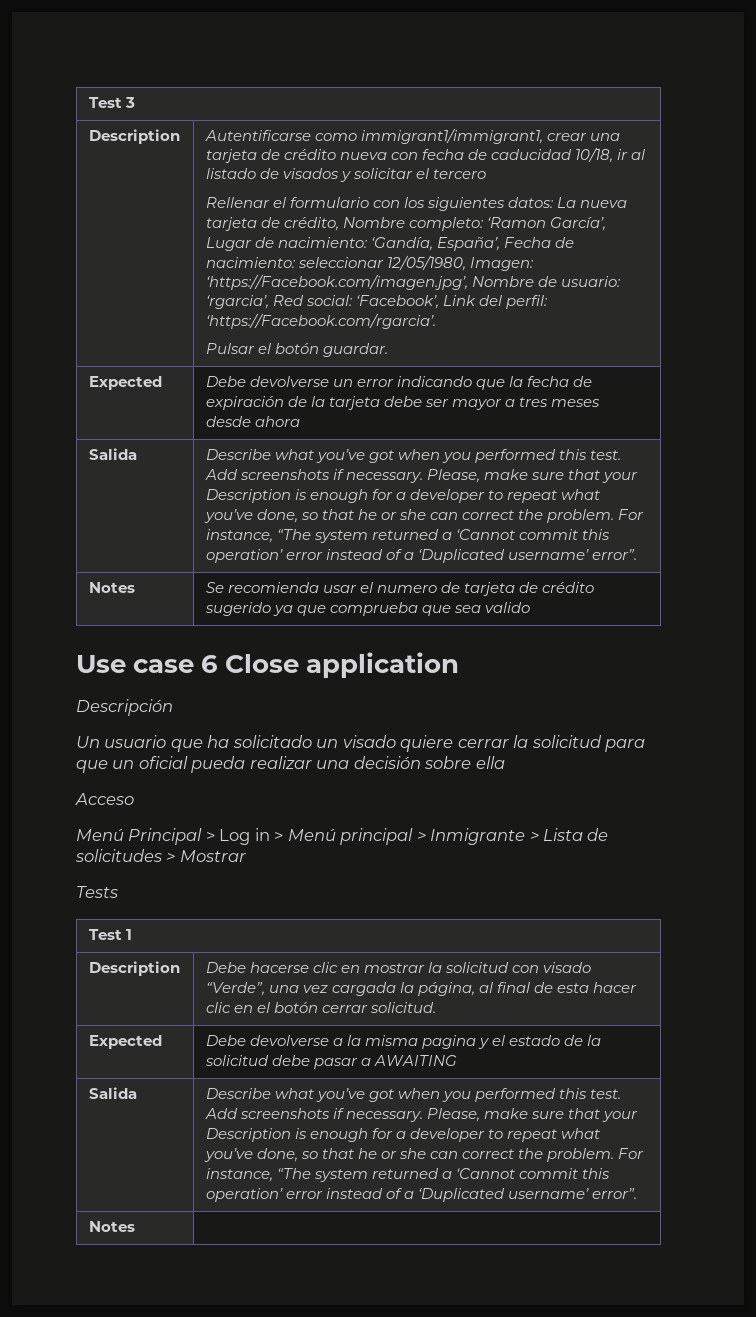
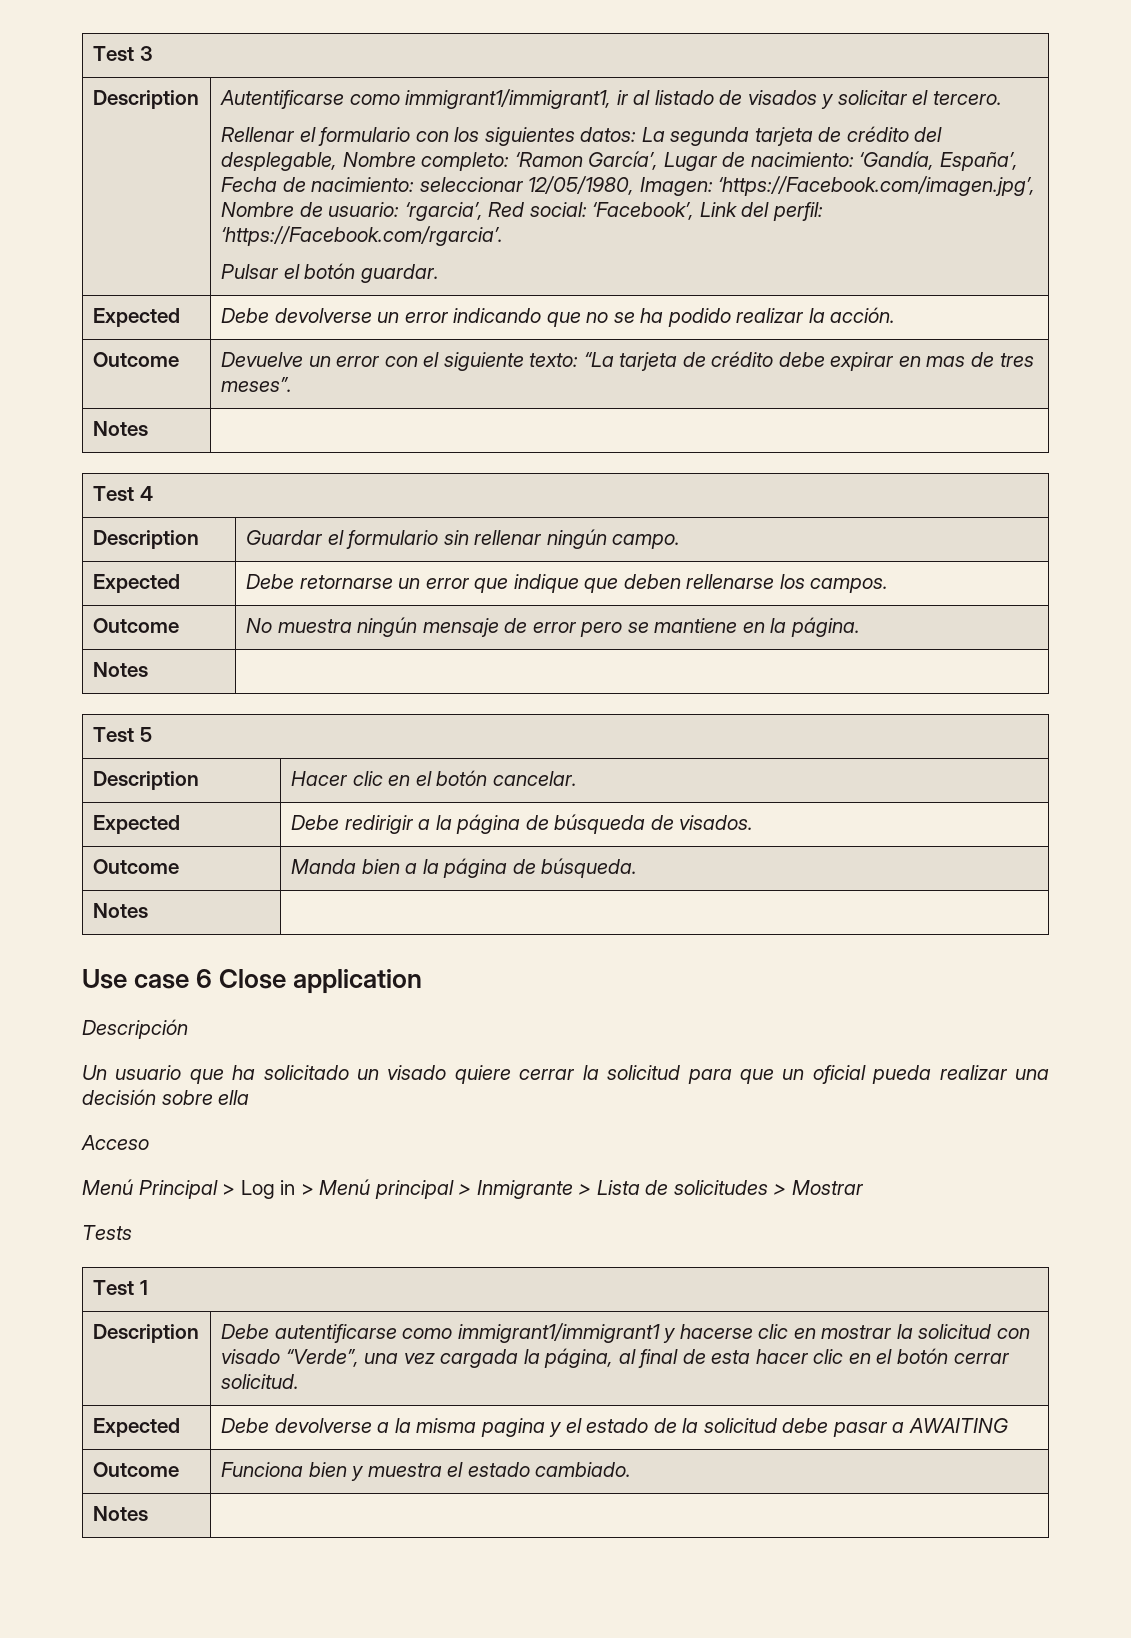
- Autentificarse como immigrant1/immigrant1, crear una tarjeta de crédito nueva con fecha de caducidad 10/18, ir al listado de visados y solicitar el tercero
+ Autentificarse como immigrant1/immigrant1, ir al listado de visados y solicitar el tercero.
- Rellenar el formulario con los siguientes datos: La nueva tarjeta de crédito, Nombre completo: ‘Ramon García’, Lugar de nacimiento: ‘Gandía, España’, Fecha de nacimiento: seleccionar 12/05/1980, Imagen: ‘https://Facebook.com/imagen.jpg’, Nombre de usuario: ‘rgarcia’, Red social: ‘Facebook’, Link del perfil: ‘https://Facebook.com/rgarcia’.
+ Rellenar el formulario con los siguientes datos: La segunda tarjeta de crédito del desplegable, Nombre completo: ‘Ramon García’, Lugar de nacimiento: ‘Gandía, España’, Fecha de nacimiento: seleccionar 12/05/1980, Imagen: ‘https://Facebook.com/imagen.jpg’, Nombre de usuario: ‘rgarcia’, Red social: ‘Facebook’, Link del perfil: ‘https://Facebook.com/rgarcia’.
- Expected | Debe devolverse un error indicando que la fecha de expiración de la tarjeta debe ser mayor a tres meses desde ahora
- Salida | Describe what you’ve got when you performed this test. Add screenshots if necessary. Please, make sure that your Description is enough for a developer to repeat what you’ve done, so that he or she can correct the problem. For instance, “The system returned a ‘Cannot commit this operation’ error instead of a ‘Duplicated username’ error”.
- Notes | Se recomienda usar el numero de tarjeta de crédito sugerido ya que comprueba que sea valido
+ Expected | Debe devolverse un error indicando que no se ha podido realizar la acción.
+ Outcome | Devuelve un error con el siguiente texto: “La tarjeta de crédito debe expirar en mas de tres meses”.
+ Notes |
+ Test 4
+ Description | Guardar el formulario sin rellenar ningún campo.
+ Expected | Debe retornarse un error que indique que deben rellenarse los campos.
+ Outcome | No muestra ningún mensaje de error pero se mantiene en la página.
+ Notes |
+ Test 5
+ Description | Hacer clic en el botón cancelar.
+ Expected | Debe redirigir a la página de búsqueda de visados.
+ Outcome | Manda bien a la página de búsqueda.
+ Notes |
- Description | Debe hacerse clic en mostrar la solicitud con visado “Verde”, una vez cargada la página, al final de esta hacer clic en el botón cerrar solicitud.
+ Description | Debe autentificarse como immigrant1/immigrant1 y hacerse clic en mostrar la solicitud con visado “Verde”, una vez cargada la página, al final de esta hacer clic en el botón cerrar solicitud.
  Expected | Debe devolverse a la misma pagina y el estado de la solicitud debe pasar a AWAITING
- Salida | Describe what you’ve got when you performed this test. Add screenshots if necessary. Please, make sure that your Description is enough for a developer to repeat what you’ve done, so that he or she can correct the problem. For instance, “The system returned a ‘Cannot commit this operation’ error instead of a ‘Duplicated username’ error”.
+ Outcome | Funciona bien y muestra el estado cambiado.

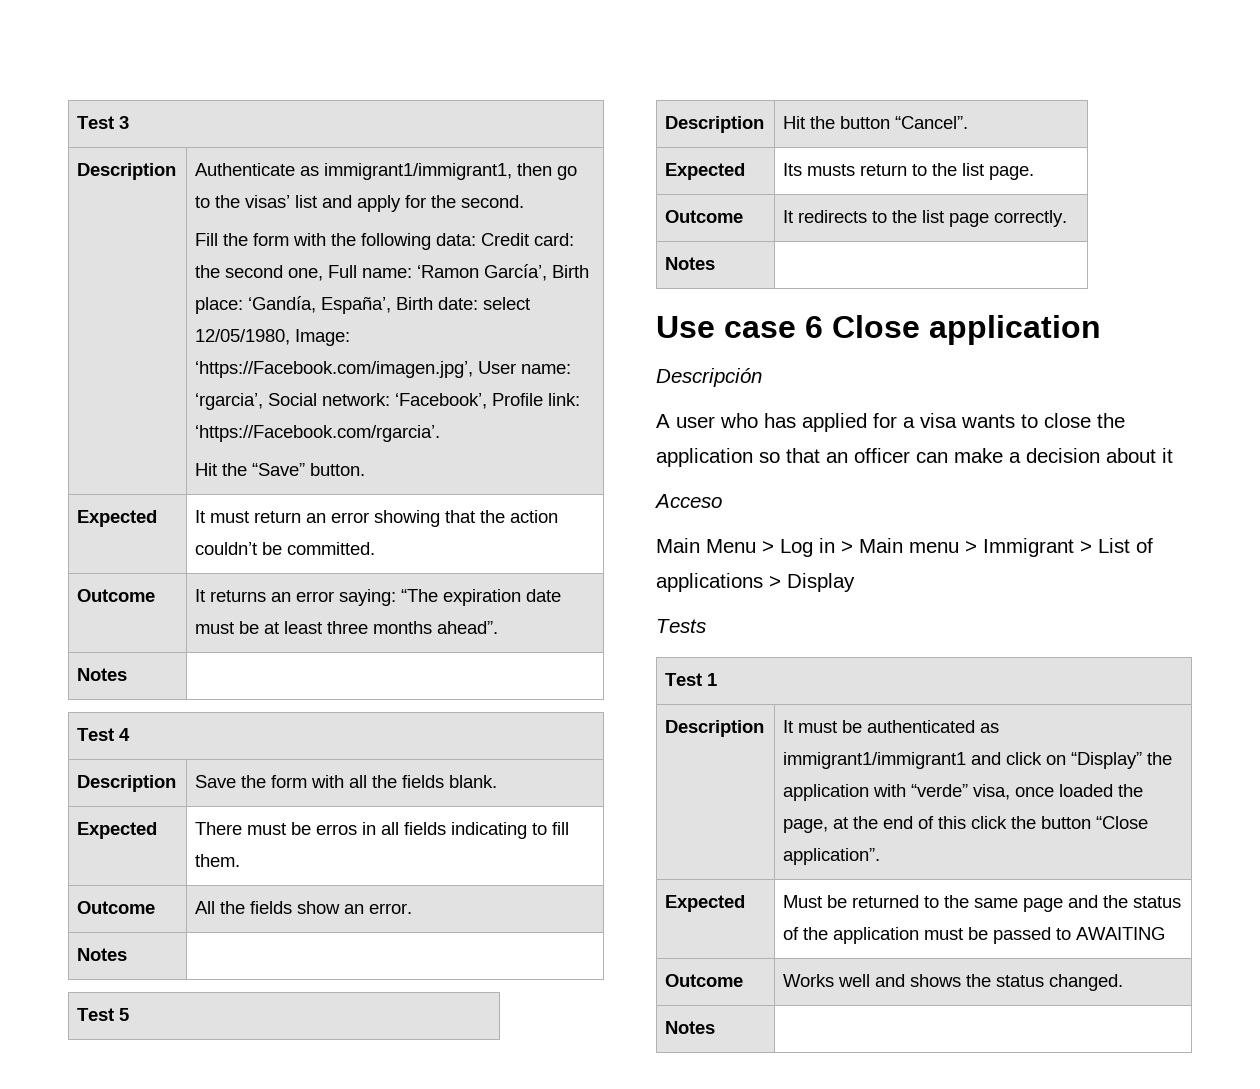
- Autentificarse como immigrant1/immigrant1, ir al listado de visados y solicitar el tercero.
- Rellenar el formulario con los siguientes datos: La segunda tarjeta de crédito del desplegable, Nombre completo: ‘Ramon García’, Lugar de nacimiento: ‘Gandía, España’, Fecha de nacimiento: seleccionar 12/05/1980, Imagen: ‘https://Facebook.com/imagen.jpg’, Nombre de usuario: ‘rgarcia’, Red social: ‘Facebook’, Link del perfil: ‘https://Facebook.com/rgarcia’.
- Pulsar el botón guardar.
- Expected | Debe devolverse un error indicando que no se ha podido realizar la acción.
- Outcome | Devuelve un error con el siguiente texto: “La tarjeta de crédito debe expirar en mas de tres meses”.
+ Authenticate as immigrant1/immigrant1, then go to the visas’ list and apply for the second.
+ Fill the form with the following data: Credit card: the second one, Full name: ‘Ramon García’, Birth place: ‘Gandía, España’, Birth date: select 12/05/1980, Image: ‘https://Facebook.com/imagen.jpg’, User name: ‘rgarcia’, Social network: ‘Facebook’, Profile link: ‘https://Facebook.com/rgarcia’.
+ Hit the “Save” button.
+ Expected | It must return an error showing that the action couldn’t be committed.
+ Outcome | It returns an error saying: “The expiration date must be at least three months ahead”.
  Notes |
  Test 4
- Description | Guardar el formulario sin rellenar ningún campo.
- Expected | Debe retornarse un error que indique que deben rellenarse los campos.
- Outcome | No muestra ningún mensaje de error pero se mantiene en la página.
+ Description | Save the form with all the fields blank.
+ Expected | There must be erros in all fields indicating to fill them.
+ Outcome | All the fields show an error.
  Notes |
  Test 5
- Description | Hacer clic en el botón cancelar.
- Expected | Debe redirigir a la página de búsqueda de visados.
- Outcome | Manda bien a la página de búsqueda.
+ Description | Hit the button “Cancel”.
+ Expected | Its musts return to the list page.
+ Outcome | It redirects to the list page correctly.
- Un usuario que ha solicitado un visado quiere cerrar la solicitud para que un oficial pueda realizar una decisión sobre ella
+ A user who has applied for a visa wants to close the application so that an officer can make a decision about it
- Menú Principal > Log in > Menú principal > Inmigrante > Lista de solicitudes > Mostrar
+ Main Menu > Log in > Main menu > Immigrant > List of applications > Display
  Tests
  Test 1
- Description | Debe autentificarse como immigrant1/immigrant1 y hacerse clic en mostrar la solicitud con visado “Verde”, una vez cargada la página, al final de esta hacer clic en el botón cerrar solicitud.
- Expected | Debe devolverse a la misma pagina y el estado de la solicitud debe pasar a AWAITING
- Outcome | Funciona bien y muestra el estado cambiado.
+ Description | It must be authenticated as immigrant1/immigrant1 and click on “Display” the application with “verde” visa, once loaded the page, at the end of this click the button “Close application”.
+ Expected | Must be returned to the same page and the status of the application must be passed to AWAITING
+ Outcome | Works well and shows the status changed.

